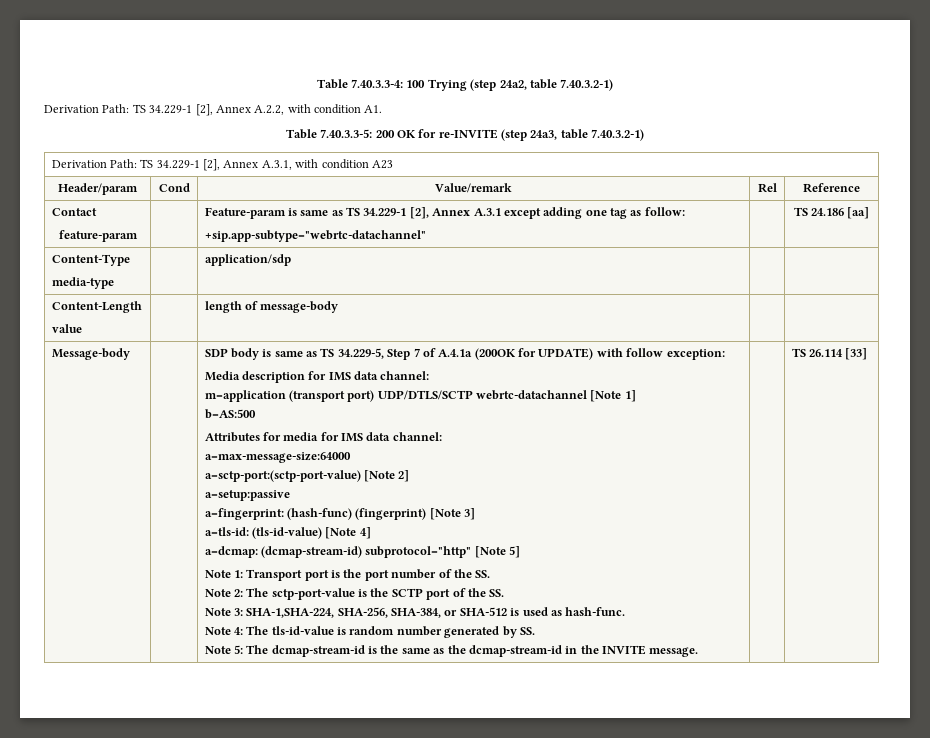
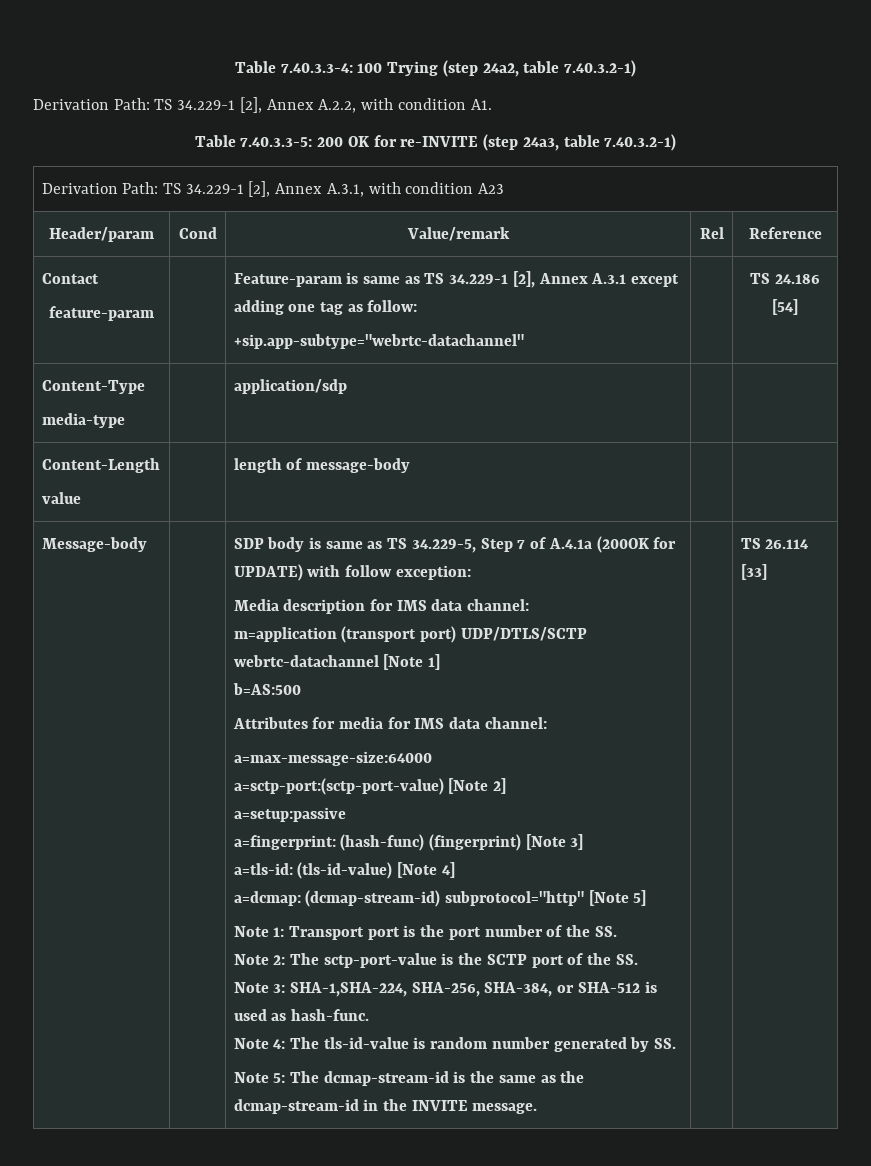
  Contact
  feature-param | | Feature-param is same as TS 34.229-1 [2], Annex A.3.1 except adding one tag as follow:
- +sip.app-subtype="webrtc-datachannel" | | TS 24.186 [aa]
+ +sip.app-subtype="webrtc-datachannel" | | TS 24.186 [54]

